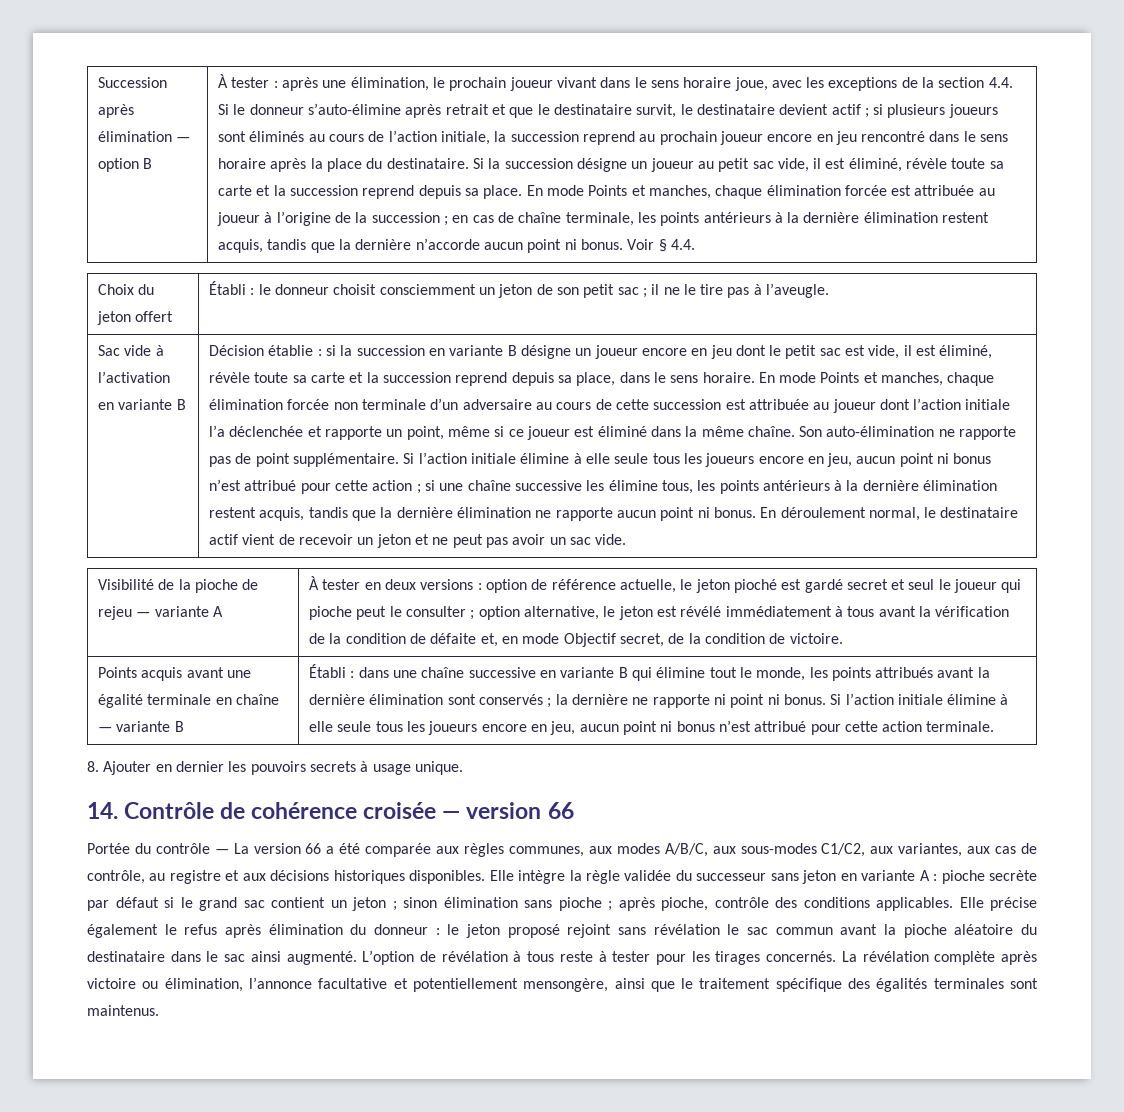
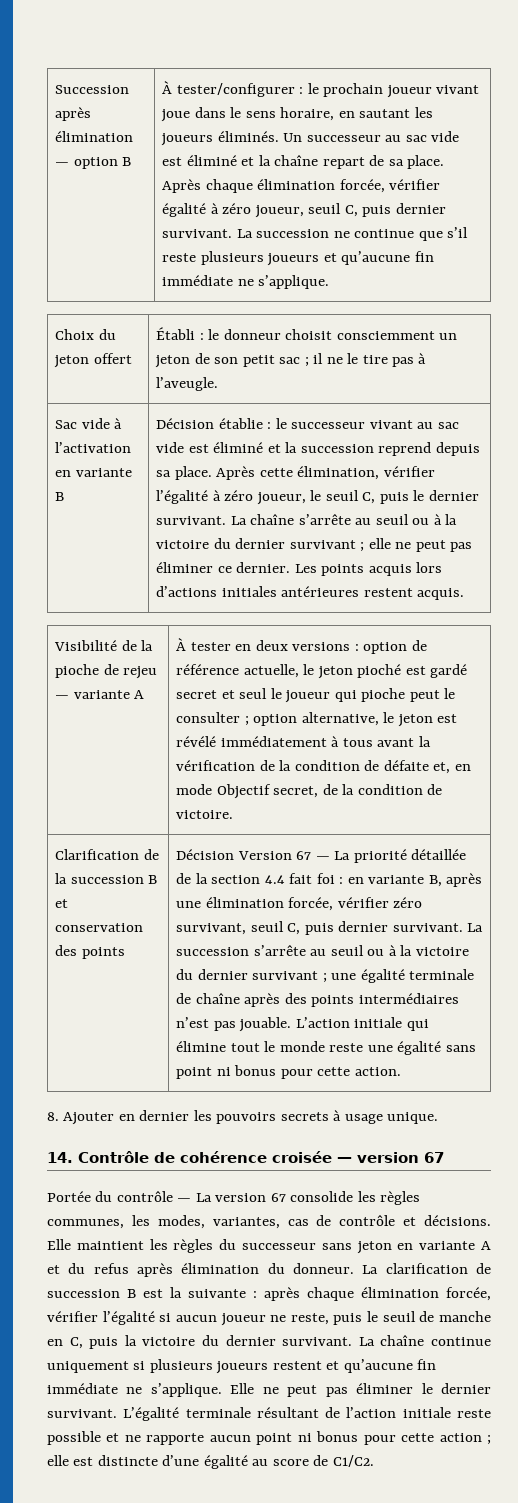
- À tester : après une élimination, le prochain joueur vivant dans le sens horaire joue, avec les exceptions de la section 4.4. Si le donneur s’auto-élimine après retrait et que le destinataire survit, le destinataire devient actif ; si plusieurs joueurs sont éliminés au cours de l’action initiale, la succession reprend au prochain joueur encore en jeu rencontré dans le sens horaire après la place du destinataire. Si la succession désigne un joueur au petit sac vide, il est éliminé, révèle toute sa carte et la succession reprend depuis sa place. En mode Points et manches, chaque élimination forcée est attribuée au joueur à l’origine de la succession ; en cas de chaîne terminale, les points antérieurs à la dernière élimination restent acquis, tandis que la dernière n’accorde aucun point ni bonus. Voir § 4.4.
+ À tester/configurer : le prochain joueur vivant joue dans le sens horaire, en sautant les joueurs éliminés. Un successeur au sac vide est éliminé et la chaîne repart de sa place. Après chaque élimination forcée, vérifier égalité à zéro joueur, seuil C, puis dernier survivant. La succession ne continue que s’il reste plusieurs joueurs et qu’aucune fin immédiate ne s’applique.
- Décision établie : si la succession en variante B désigne un joueur encore en jeu dont le petit sac est vide, il est éliminé, révèle toute sa carte et la succession reprend depuis sa place, dans le sens horaire. En mode Points et manches, chaque élimination forcée non terminale d’un adversaire au cours de cette succession est attribuée au joueur dont l’action initiale l’a déclenchée et rapporte un point, même si ce joueur est éliminé dans la même chaîne. Son auto-élimination ne rapporte pas de point supplémentaire. Si l’action initiale élimine à elle seule tous les joueurs encore en jeu, aucun point ni bonus n’est attribué pour cette action ; si une chaîne successive les élimine tous, les points antérieurs à la dernière élimination restent acquis, tandis que la dernière élimination ne rapporte aucun point ni bonus. En déroulement normal, le destinataire actif vient de recevoir un jeton et ne peut pas avoir un sac vide.
+ Décision établie : le successeur vivant au sac vide est éliminé et la succession reprend depuis sa place. Après cette élimination, vérifier l’égalité à zéro joueur, le seuil C, puis le dernier survivant. La chaîne s’arrête au seuil ou à la victoire du dernier survivant ; elle ne peut pas éliminer ce dernier. Les points acquis lors d’actions initiales antérieures restent acquis.
- Points acquis avant une égalité terminale en chaîne — variante B | Établi : dans une chaîne successive en variante B qui élimine tout le monde, les points attribués avant la dernière élimination sont conservés ; la dernière ne rapporte ni point ni bonus. Si l’action initiale élimine à elle seule tous les joueurs encore en jeu, aucun point ni bonus n’est attribué pour cette action terminale.
+ Clarification de la succession B et conservation des points | Décision Version 67 — La priorité détaillée de la section 4.4 fait foi : en variante B, après une élimination forcée, vérifier zéro survivant, seuil C, puis dernier survivant. La succession s’arrête au seuil ou à la victoire du dernier survivant ; une égalité terminale de chaîne après des points intermédiaires n’est pas jouable. L’action initiale qui élimine tout le monde reste une égalité sans point ni bonus pour cette action.
- 14. Contrôle de cohérence croisée — version 66
+ 14. Contrôle de cohérence croisée — version 67
- Portée du contrôle — La version 66 a été comparée aux règles communes, aux modes A/B/C, aux sous-modes C1/C2, aux variantes, aux cas de contrôle, au registre et aux décisions historiques disponibles. Elle intègre la règle validée du successeur sans jeton en variante A : pioche secrète par défaut si le grand sac contient un jeton ; sinon élimination sans pioche ; après pioche, contrôle des conditions applicables. Elle précise également le refus après élimination du donneur : le jeton proposé rejoint sans révélation le sac commun avant la pioche aléatoire du destinataire dans le sac ainsi augmenté. L’option de révélation à tous reste à tester pour les tirages concernés. La révélation complète après victoire ou élimination, l’annonce facultative et potentiellement mensongère, ainsi que le traitement spécifique des égalités terminales sont maintenus.
+ Portée du contrôle — La version 67 consolide les règles communes, les modes, variantes, cas de contrôle et décisions. Elle maintient les règles du successeur sans jeton en variante A et du refus après élimination du donneur. La clarification de succession B est la suivante : après chaque élimination forcée, vérifier l’égalité si aucun joueur ne reste, puis le seuil de manche en C, puis la victoire du dernier survivant. La chaîne continue uniquement si plusieurs joueurs restent et qu’aucune fin immédiate ne s’applique. Elle ne peut pas éliminer le dernier survivant. L’égalité terminale résultant de l’action initiale reste possible et ne rapporte aucun point ni bonus pour cette action ; elle est distincte d’une égalité au score de C1/C2.

